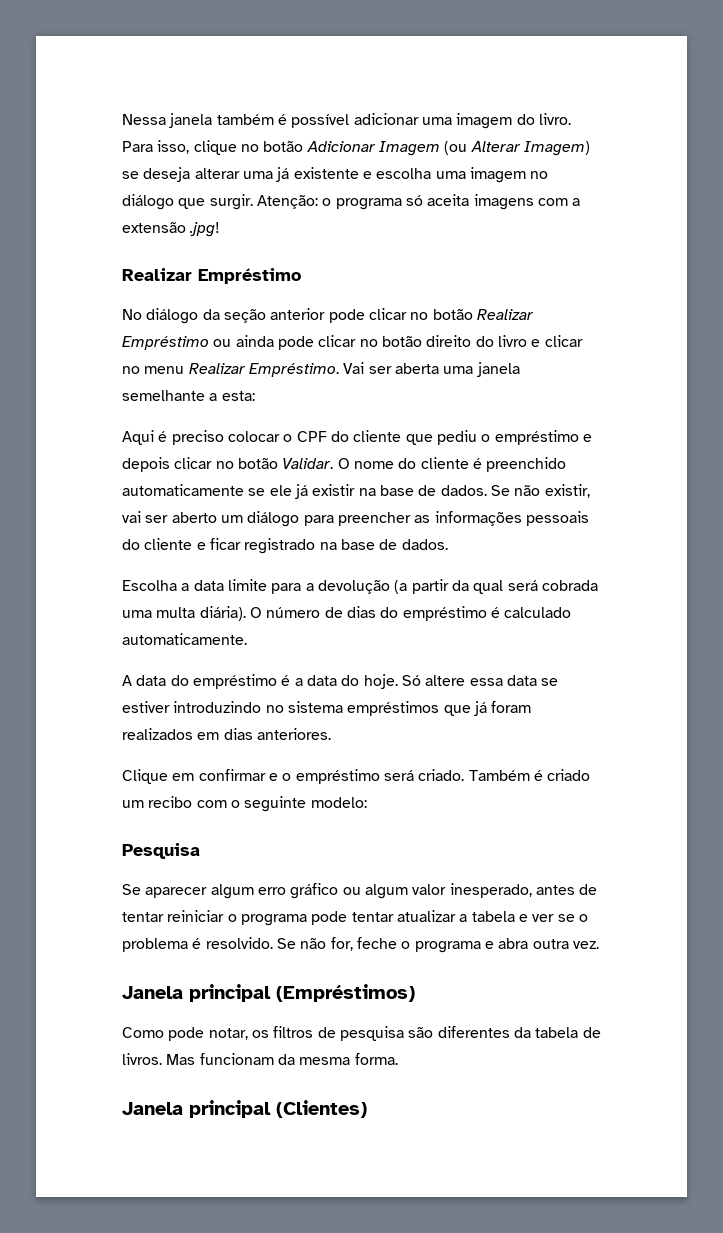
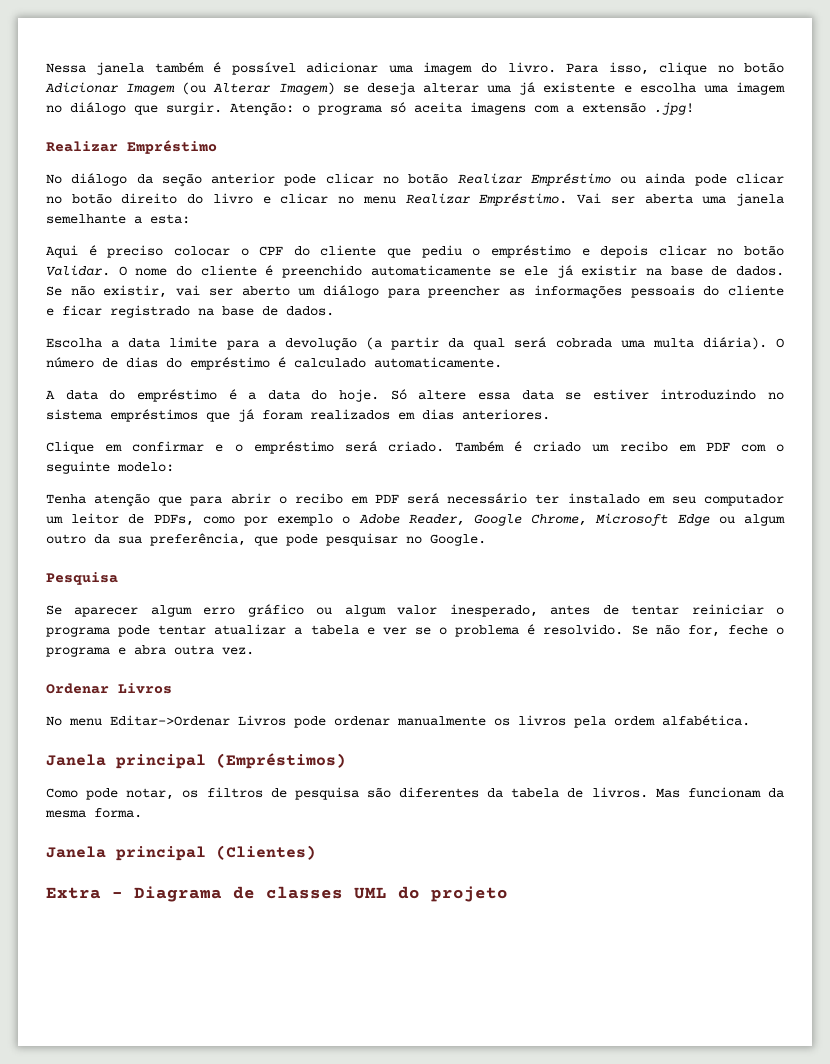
- Também é criado um recibo com o seguinte modelo:
+ Também é criado um recibo em PDF com o seguinte modelo:
+ Tenha atenção que para abrir o recibo em PDF será necessário ter instalado em seu computador um leitor de PDFs, como por exemplo o Adobe Reader, Google Chrome, Microsoft Edge ou algum outro da sua preferência, que pode pesquisar no Google.
+ Ordenar Livros
+ No menu Editar->Ordenar Livros pode ordenar manualmente os livros pela ordem alfabética.
+ Extra – Diagrama de classes UML do projeto

